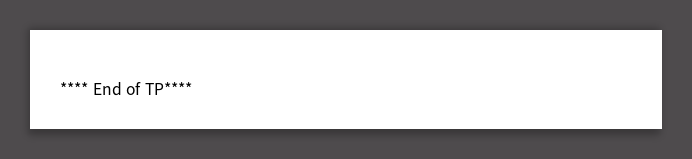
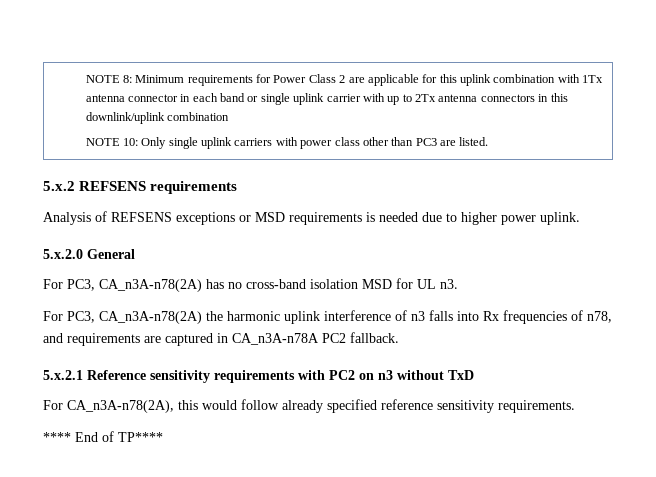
+ NOTE 8: Minimum requirements for Power Class 2 are applicable for this uplink combination with 1Tx antenna connector in each band or single uplink carrier with up to 2Tx antenna connectors in this downlink/uplink combination
+ NOTE 10: Only single uplink carriers with power class other than PC3 are listed.
+ 5.x.2 REFSENS requirements
+ Analysis of REFSENS exceptions or MSD requirements is needed due to higher power uplink.
+ 5.x.2.0 General
+ For PC3, CA_n3A-n78(2A) has no cross-band isolation MSD for UL n3.
+ For PC3, CA_n3A-n78(2A) the harmonic uplink interference of n3 falls into Rx frequencies of n78, and requirements are captured in CA_n3A-n78A PC2 fallback.
+ 5.x.2.1 Reference sensitivity requirements with PC2 on n3 without TxD
+ For CA_n3A-n78(2A), this would follow already specified reference sensitivity requirements.

